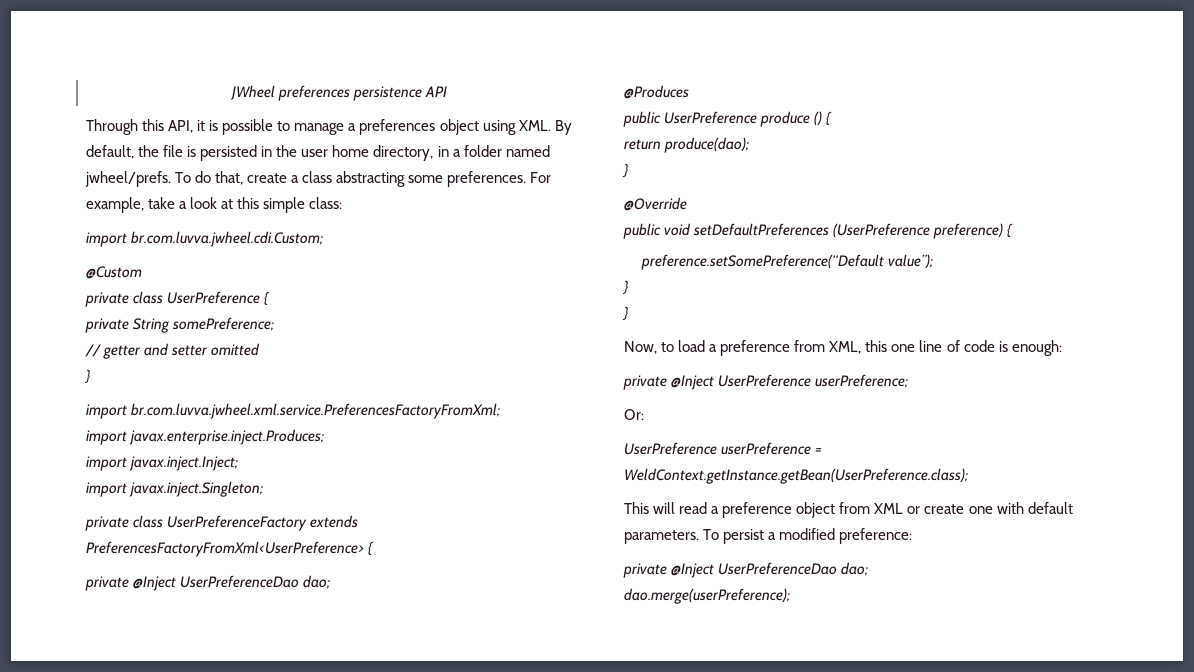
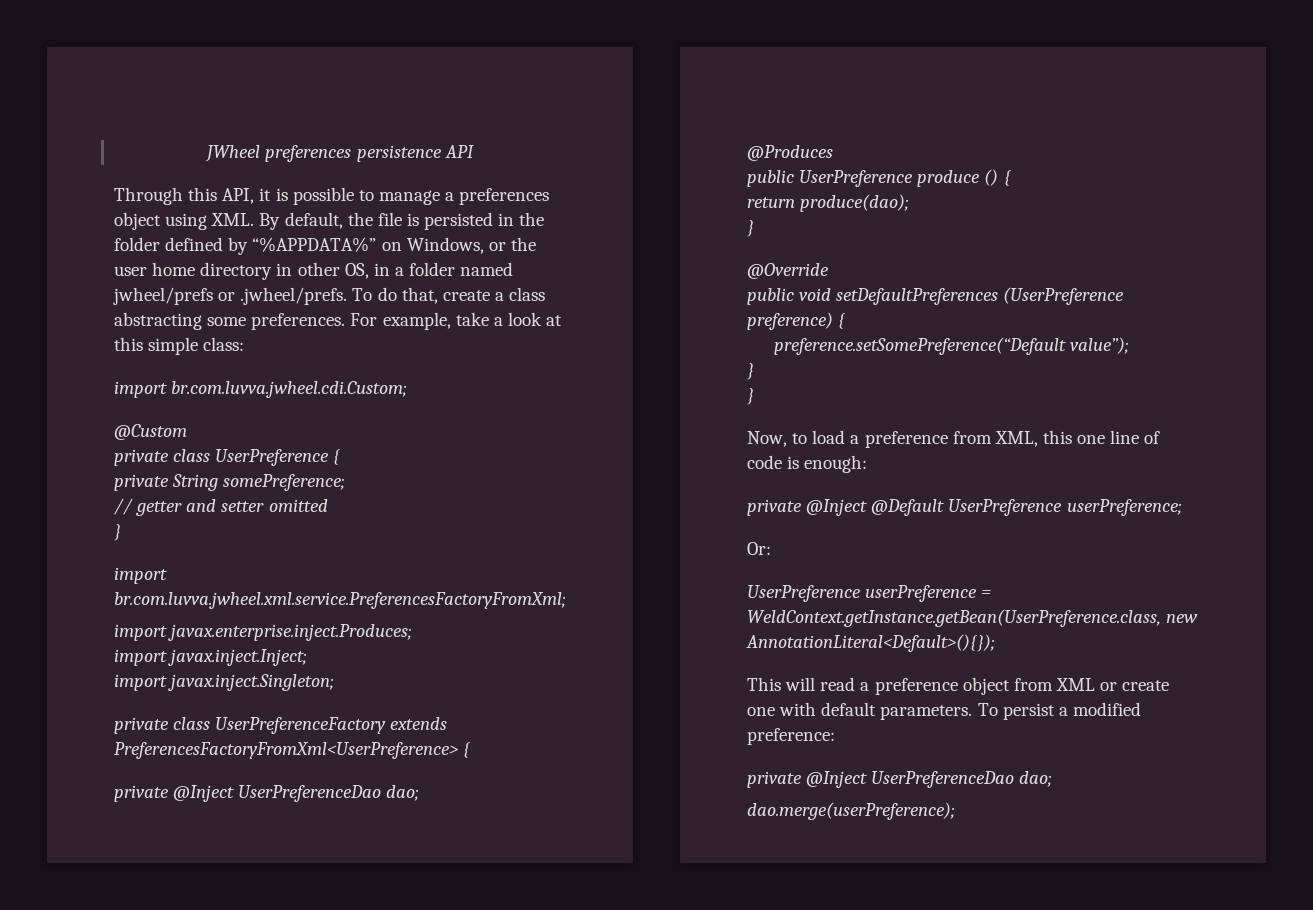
- Through this API, it is possible to manage a preferences object using XML. By default, the file is persisted in the user home directory, in a folder named jwheel/prefs. To do that, create a class abstracting some preferences.
+ Through this API, it is possible to manage a preferences object using XML. By default, the file is persisted in the folder defined by “%APPDATA%” on Windows, or the user home directory in other OS, in a folder named jwheel/prefs or .jwheel/prefs. To do that, create a class abstracting some preferences.
- private @Inject UserPreference userPreference;
+ private @Inject @Default UserPreference userPreference;
- UserPreference userPreference = WeldContext.getInstance.getBean(UserPreference.class);
+ UserPreference userPreference = WeldContext.getInstance.getBean(UserPreference.class, new AnnotationLiteral<Default>(){});

